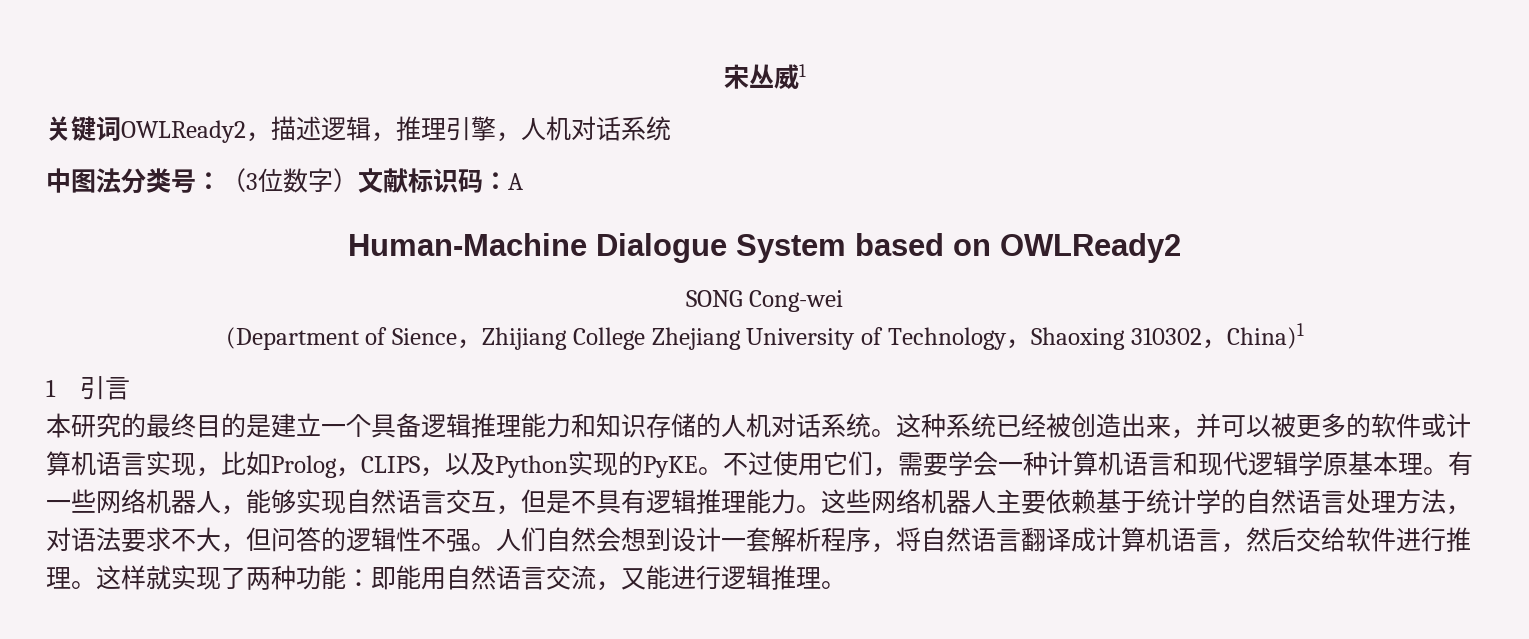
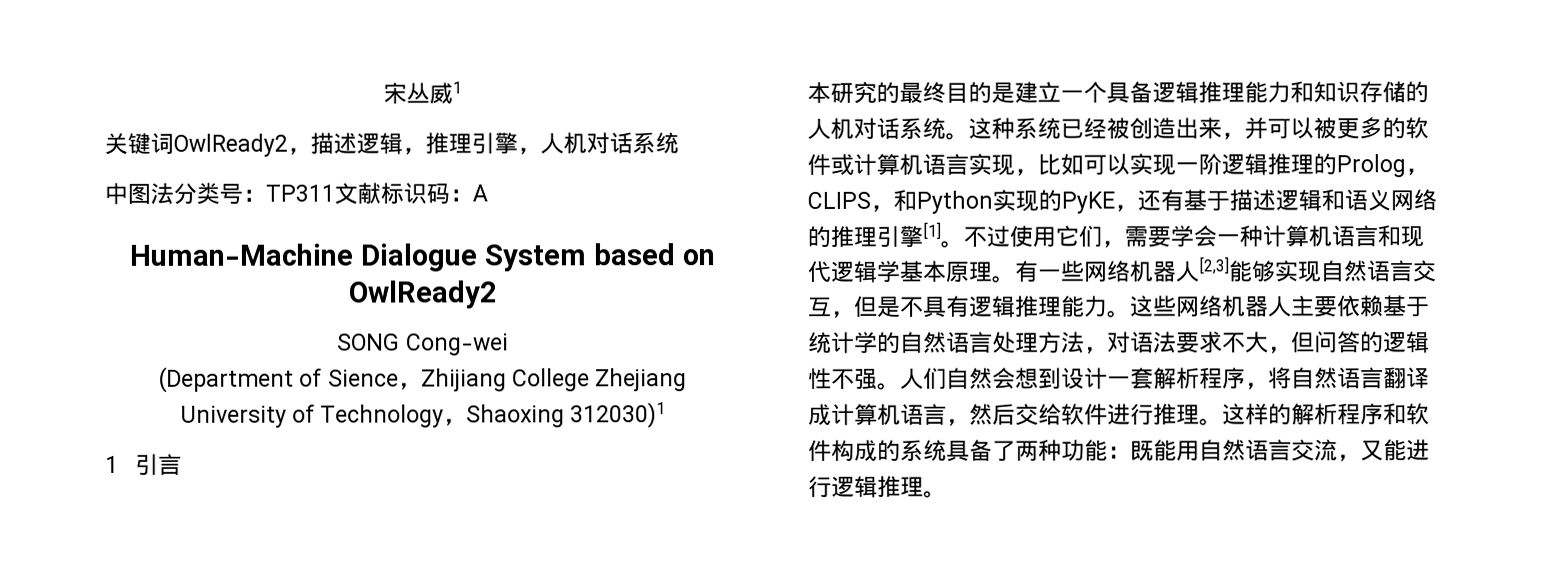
- 关键词OWLReady2，描述逻辑，推理引擎，人机对话系统
+ 关键词OwlReady2，描述逻辑，推理引擎，人机对话系统
- 中图法分类号：（3位数字）文献标识码：A
+ 中图法分类号：TP311文献标识码：A
- Human-Machine Dialogue System based on OWLReady2
+ Human-Machine Dialogue System based on OwlReady2
- (Department of Sience，Zhijiang College Zhejiang University of Technology，Shaoxing 310302，China)1
+ (Department of Sience，Zhijiang College Zhejiang University of Technology，Shaoxing 312030)1
- 这种系统已经被创造出来，并可以被更多的软件或计算机语言实现，比如Prolog，CLIPS，以及Python实现的PyKE。
+ 这种系统已经被创造出来，并可以被更多的软件或计算机语言实现，比如可以实现一阶逻辑推理的Prolog，CLIPS，和Python实现的PyKE，还有基于描述逻辑和语义网络的推理引擎[1]。
- 不过使用它们，需要学会一种计算机语言和现代逻辑学原基本理。
+ 不过使用它们，需要学会一种计算机语言和现代逻辑学基本原理。
- 有一些网络机器人，能够实现自然语言交互，但是不具有逻辑推理能力。
+ 有一些网络机器人[2,3]能够实现自然语言交互，但是不具有逻辑推理能力。
- 这样就实现了两种功能：即能用自然语言交流，又能进行逻辑推理。
+ 这样的解析程序和软件构成的系统具备了两种功能：既能用自然语言交流，又能进行逻辑推理。

